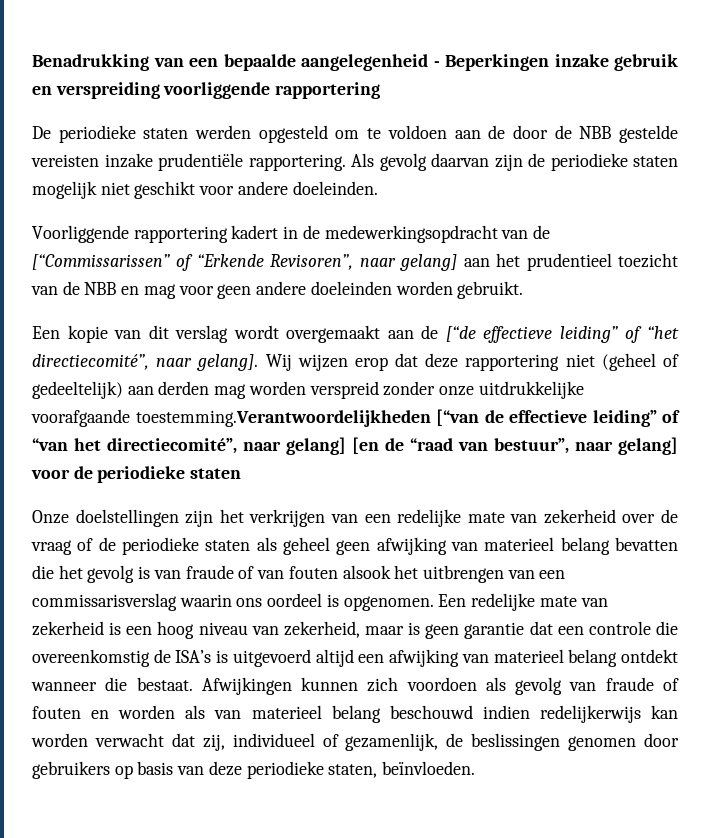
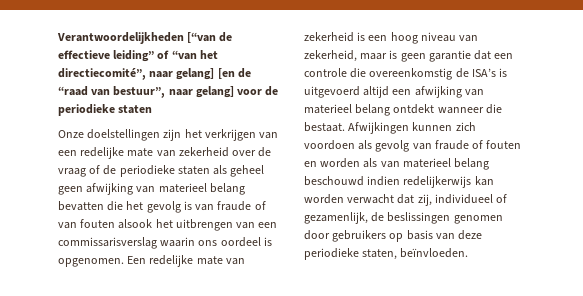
- Benadrukking van een bepaalde aangelegenheid - Beperkingen inzake gebruik en verspreiding voorliggende rapportering
- De periodieke staten werden opgesteld om te voldoen aan de door de NBB gestelde vereisten inzake prudentiële rapportering. Als gevolg daarvan zijn de periodieke staten mogelijk niet geschikt voor andere doeleinden.
- Voorliggende rapportering kadert in de medewerkingsopdracht van de [“Commissarissen” of “Erkende Revisoren”, naar gelang] aan het prudentieel toezicht van de NBB en mag voor geen andere doeleinden worden gebruikt.
- Een kopie van dit verslag wordt overgemaakt aan de [“de effectieve leiding” of “het directiecomité”, naar gelang]. Wij wijzen erop dat deze rapportering niet (geheel of gedeeltelijk) aan derden mag worden verspreid zonder onze uitdrukkelijke voorafgaande toestemming.Verantwoordelijkheden [“van de effectieve leiding” of “van het directiecomité”, naar gelang] [en de “raad van bestuur”, naar gelang] voor de periodieke staten
+ Verantwoordelijkheden [“van de effectieve leiding” of “van het directiecomité”, naar gelang] [en de “raad van bestuur”, naar gelang] voor de periodieke staten

